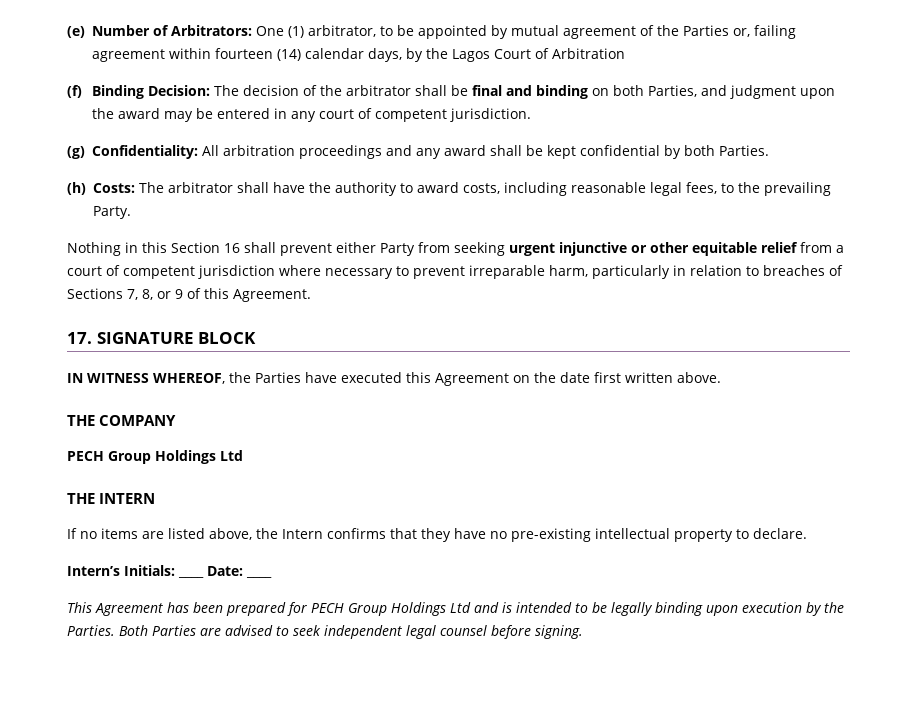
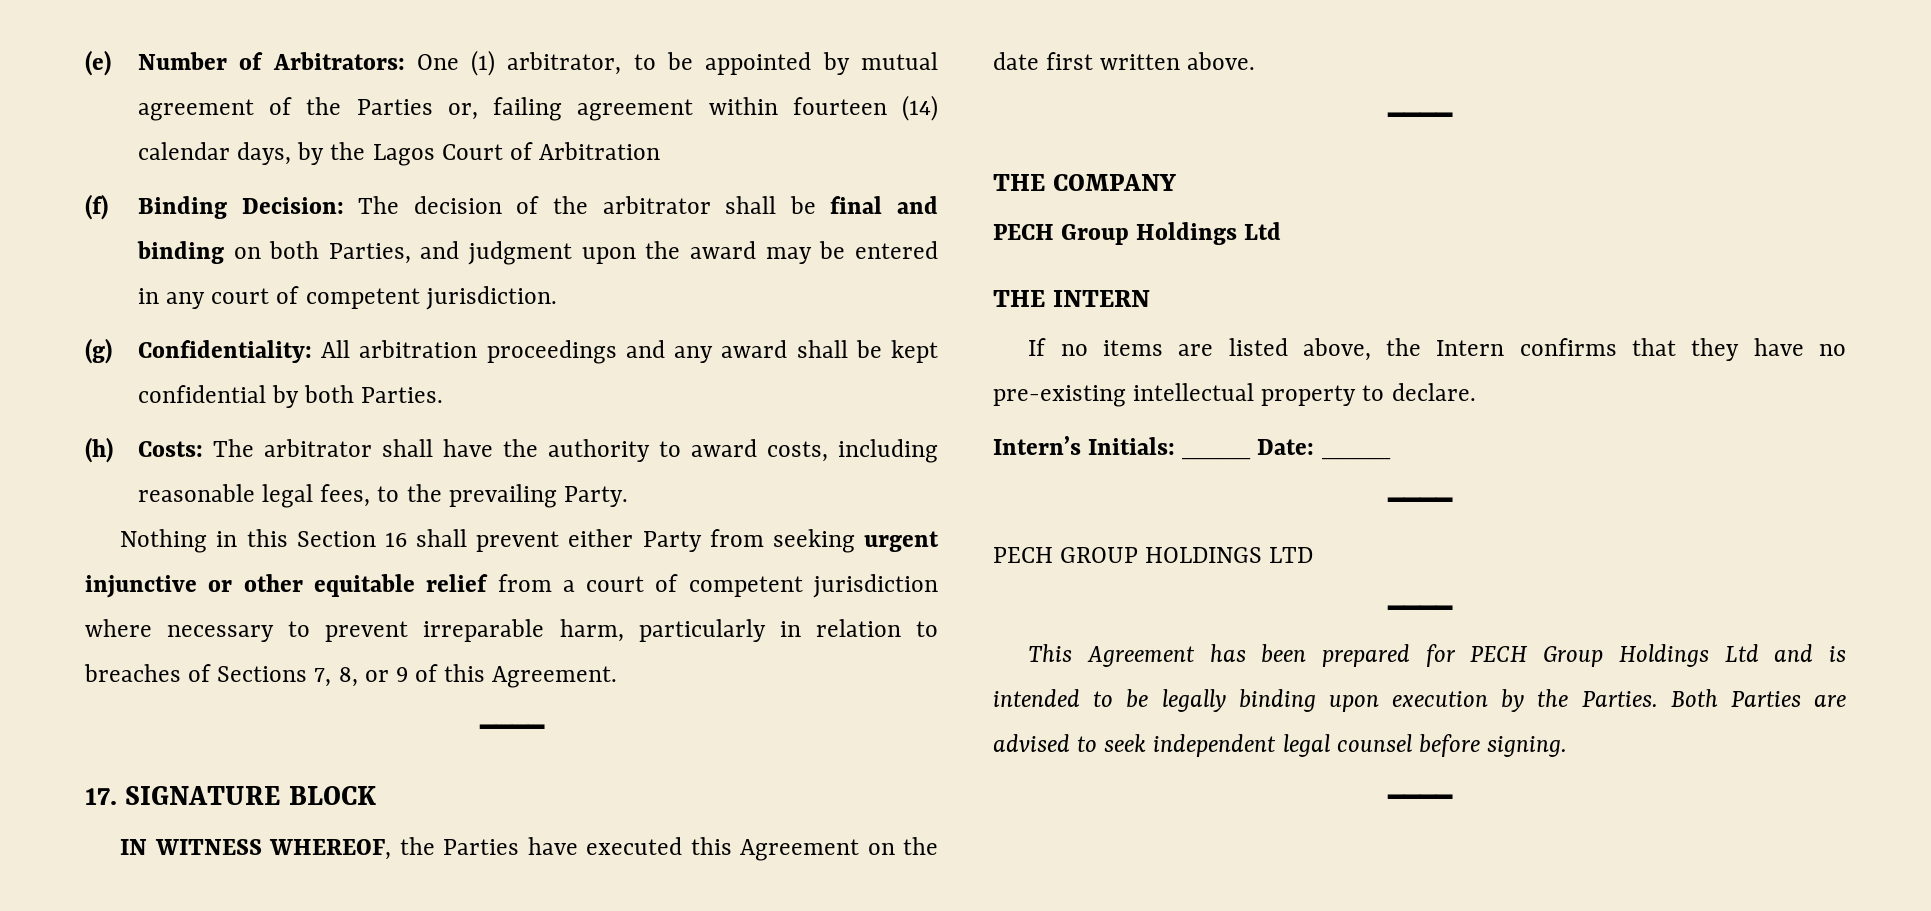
  Nothing in this Section 16 shall prevent either Party from seeking urgent injunctive or other equitable relief from a court of competent jurisdiction where necessary to prevent irreparable harm, particularly in relation to breaches of Sections 7, 8, or 9 of this Agreement.
+ ━━━━
  IN WITNESS WHEREOF, the Parties have executed this Agreement on the date first written above.
+ ━━━━
  Intern’s Initials: ____ Date: ____
+ ━━━━
+ PECH GROUP HOLDINGS LTD
+ ━━━━
  Both Parties are advised to seek independent legal counsel before signing.
+ ━━━━

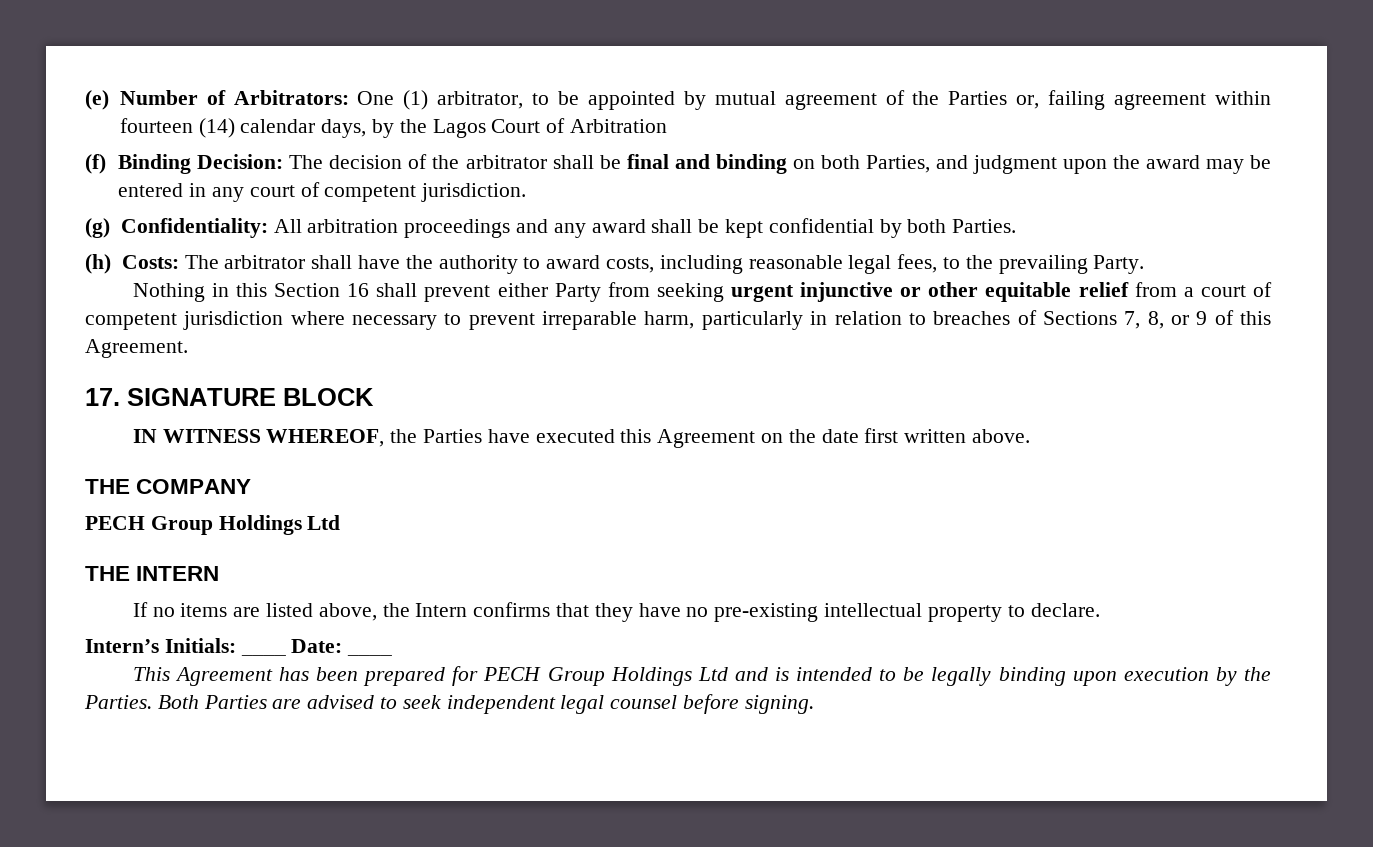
  Nothing in this Section 16 shall prevent either Party from seeking urgent injunctive or other equitable relief from a court of competent jurisdiction where necessary to prevent irreparable harm, particularly in relation to breaches of Sections 7, 8, or 9 of this Agreement.
- ━━━━
  IN WITNESS WHEREOF, the Parties have executed this Agreement on the date first written above.
- ━━━━
  Intern’s Initials: ____ Date: ____
- ━━━━
- PECH GROUP HOLDINGS LTD
- ━━━━
  Both Parties are advised to seek independent legal counsel before signing.
- ━━━━

